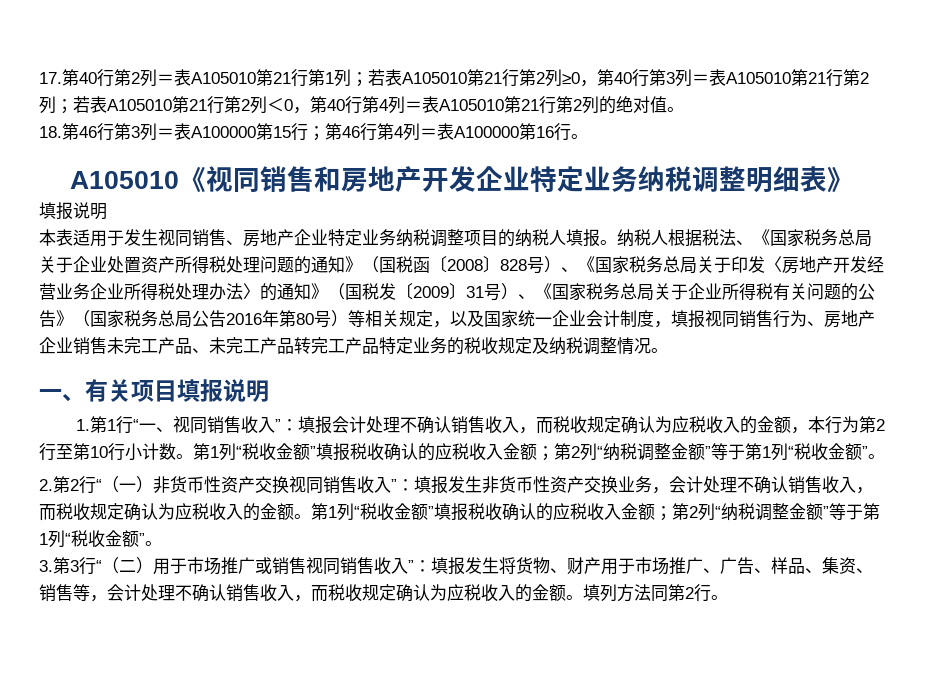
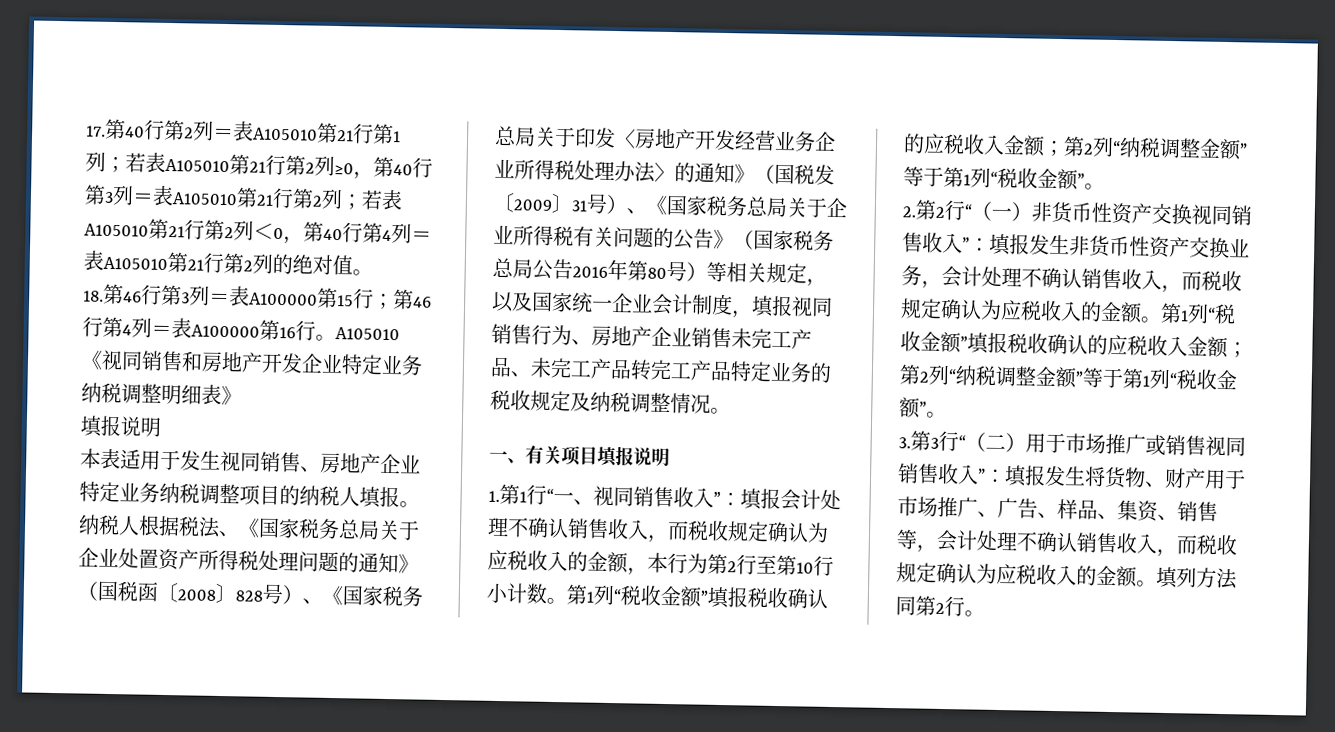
- 18.第46行第3列＝表A100000第15行；第46行第4列＝表A100000第16行。
- A105010《视同销售和房地产开发企业特定业务纳税调整明细表》
+ 18.第46行第3列＝表A100000第15行；第46行第4列＝表A100000第16行。A105010《视同销售和房地产开发企业特定业务纳税调整明细表》

